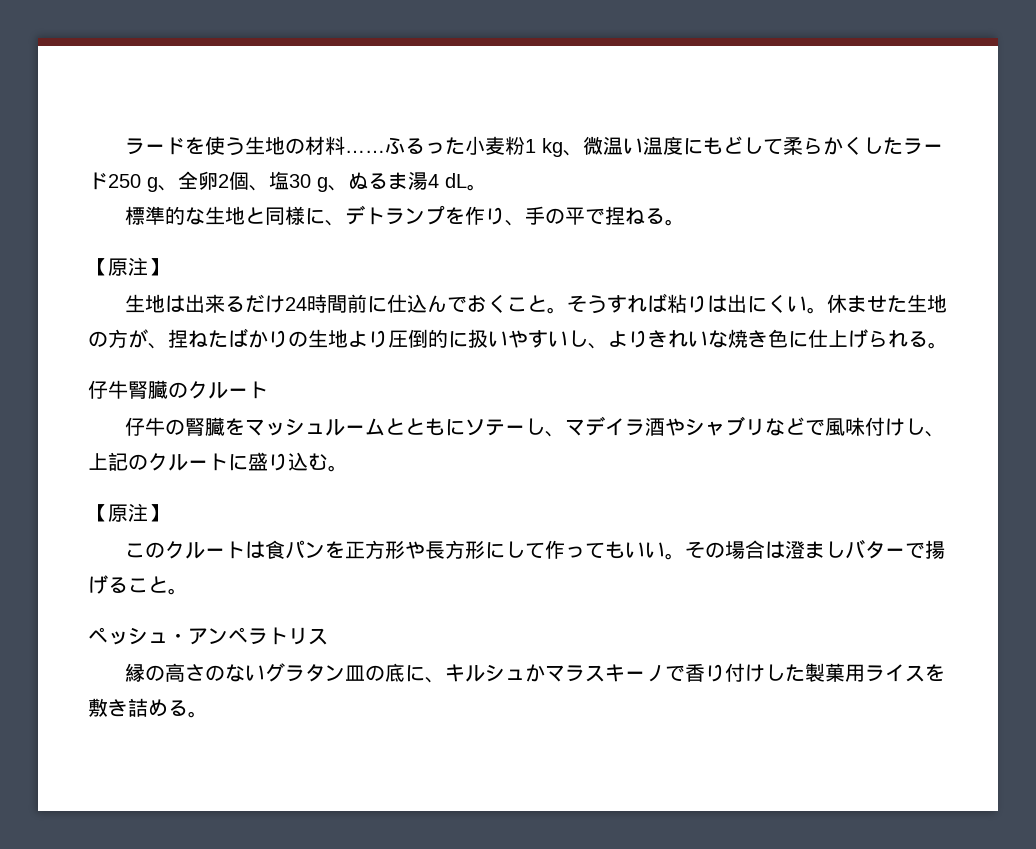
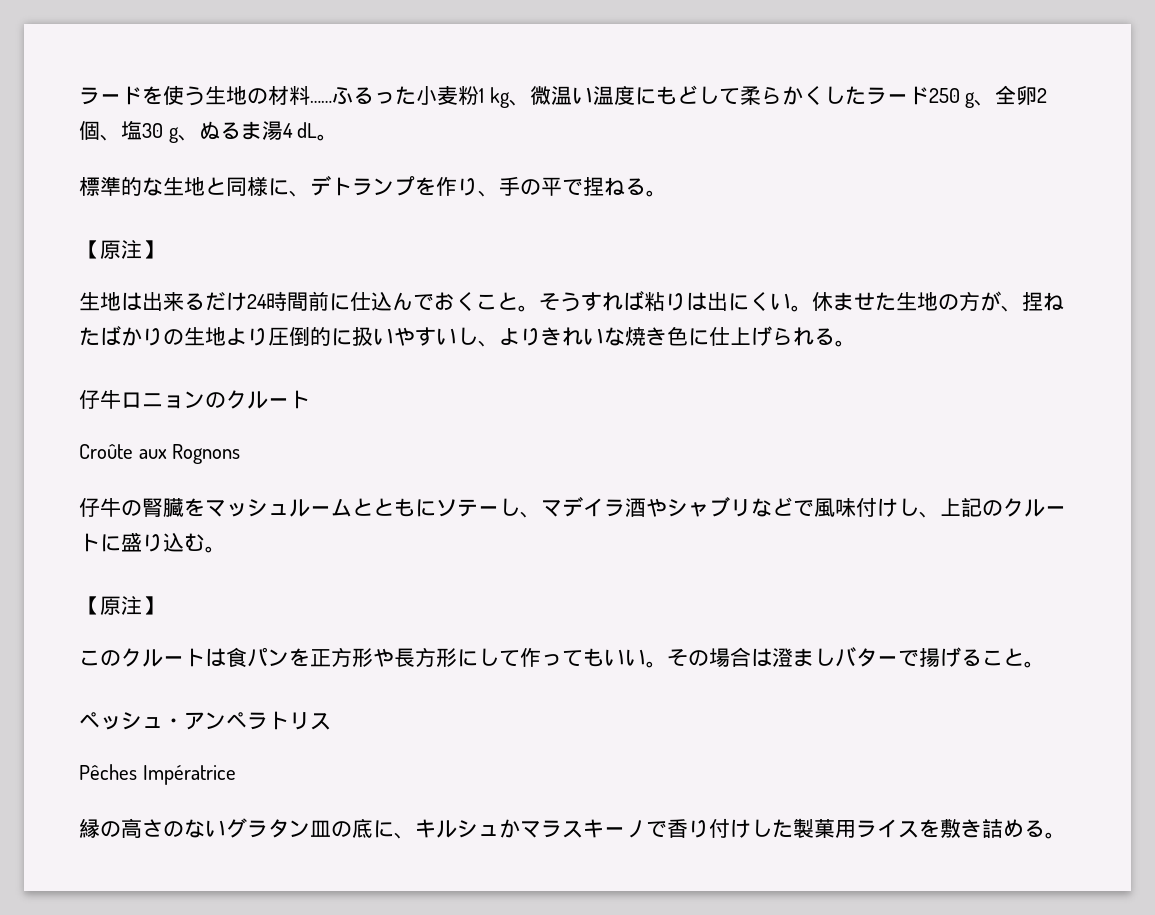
- 仔牛腎臓のクルート
+ 仔牛ロニョンのクルート
+ Croûte aux Rognons
+ Pêches Impératrice

